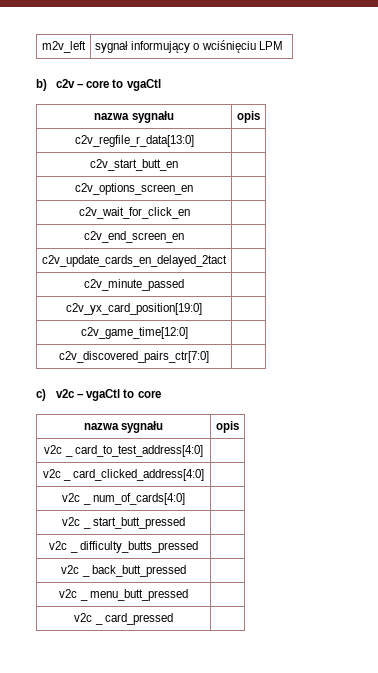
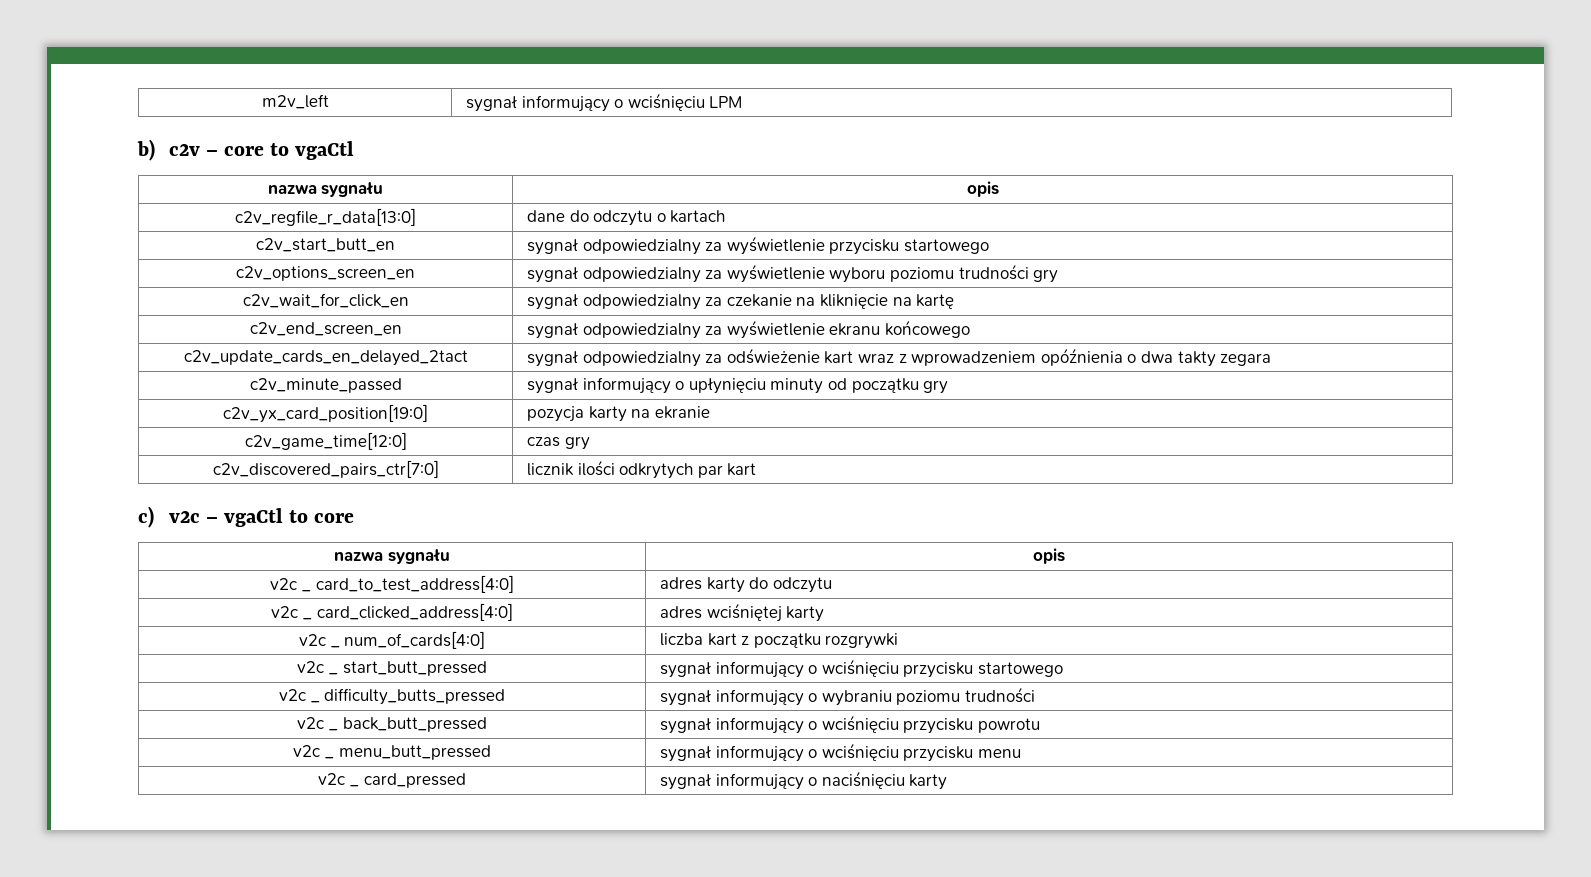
- c2v_regfile_r_data[13:0] |
- c2v_start_butt_en |
- c2v_options_screen_en |
- c2v_wait_for_click_en |
- c2v_end_screen_en |
- c2v_update_cards_en_delayed_2tact |
- c2v_minute_passed |
- c2v_yx_card_position[19:0] |
+ c2v_regfile_r_data[13:0] | dane do odczytu o kartach
+ c2v_start_butt_en | sygnał odpowiedzialny za wyświetlenie przycisku startowego
+ c2v_options_screen_en | sygnał odpowiedzialny za wyświetlenie wyboru poziomu trudności gry
+ c2v_wait_for_click_en | sygnał odpowiedzialny za czekanie na kliknięcie na kartę
+ c2v_end_screen_en | sygnał odpowiedzialny za wyświetlenie ekranu końcowego
+ c2v_update_cards_en_delayed_2tact | sygnał odpowiedzialny za odświeżenie kart wraz z wprowadzeniem opóźnienia o dwa takty zegara
+ c2v_minute_passed | sygnał informujący o upłynięciu minuty od początku gry
+ c2v_yx_card_position[19:0] | pozycja karty na ekranie
- c2v_game_time[12:0] |
+ c2v_game_time[12:0] | czas gry
- c2v_discovered_pairs_ctr[7:0] |
+ c2v_discovered_pairs_ctr[7:0] | licznik ilości odkrytych par kart
- v2c _ card_to_test_address[4:0] |
+ v2c _ card_to_test_address[4:0] | adres karty do odczytu
- v2c _ card_clicked_address[4:0] |
+ v2c _ card_clicked_address[4:0] | adres wciśniętej karty
- v2c _ num_of_cards[4:0] |
- v2c _ start_butt_pressed |
- v2c _ difficulty_butts_pressed |
- v2c _ back_butt_pressed |
- v2c _ menu_butt_pressed |
- v2c _ card_pressed |
+ v2c _ num_of_cards[4:0] | liczba kart z początku rozgrywki
+ v2c _ start_butt_pressed | sygnał informujący o wciśnięciu przycisku startowego
+ v2c _ difficulty_butts_pressed | sygnał informujący o wybraniu poziomu trudności
+ v2c _ back_butt_pressed | sygnał informujący o wciśnięciu przycisku powrotu
+ v2c _ menu_butt_pressed | sygnał informujący o wciśnięciu przycisku menu
+ v2c _ card_pressed | sygnał informujący o naciśnięciu karty

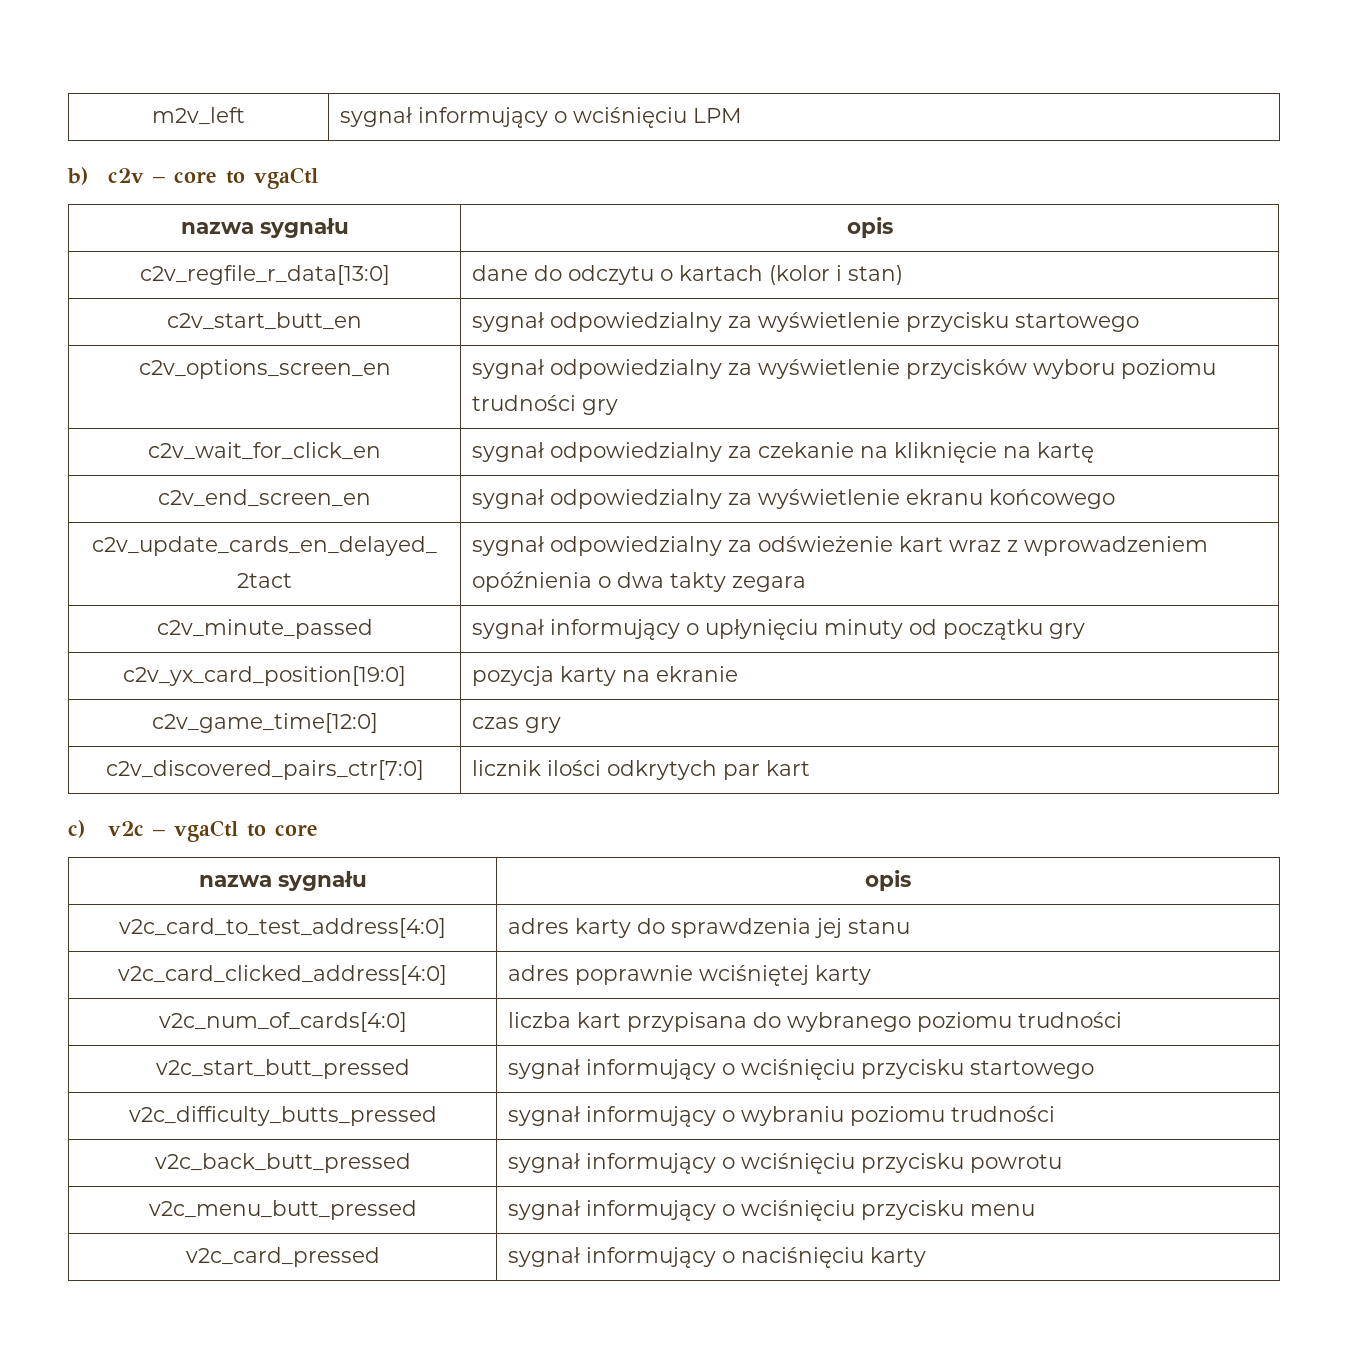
- c2v_regfile_r_data[13:0] | dane do odczytu o kartach
+ c2v_regfile_r_data[13:0] | dane do odczytu o kartach (kolor i stan)
- c2v_options_screen_en | sygnał odpowiedzialny za wyświetlenie wyboru poziomu trudności gry
+ c2v_options_screen_en | sygnał odpowiedzialny za wyświetlenie przycisków wyboru poziomu trudności gry
- v2c _ card_to_test_address[4:0] | adres karty do odczytu
- v2c _ card_clicked_address[4:0] | adres wciśniętej karty
+ v2c_card_to_test_address[4:0] | adres karty do sprawdzenia jej stanu
+ v2c_card_clicked_address[4:0] | adres poprawnie wciśniętej karty
- v2c _ num_of_cards[4:0] | liczba kart z początku rozgrywki
- v2c _ start_butt_pressed | sygnał informujący o wciśnięciu przycisku startowego
+ v2c_num_of_cards[4:0] | liczba kart przypisana do wybranego poziomu trudności
+ v2c_start_butt_pressed | sygnał informujący o wciśnięciu przycisku startowego
- v2c _ difficulty_butts_pressed | sygnał informujący o wybraniu poziomu trudności
+ v2c_difficulty_butts_pressed | sygnał informujący o wybraniu poziomu trudności
- v2c _ back_butt_pressed | sygnał informujący o wciśnięciu przycisku powrotu
+ v2c_back_butt_pressed | sygnał informujący o wciśnięciu przycisku powrotu
- v2c _ menu_butt_pressed | sygnał informujący o wciśnięciu przycisku menu
+ v2c_menu_butt_pressed | sygnał informujący o wciśnięciu przycisku menu
- v2c _ card_pressed | sygnał informujący o naciśnięciu karty
+ v2c_card_pressed | sygnał informujący o naciśnięciu karty

